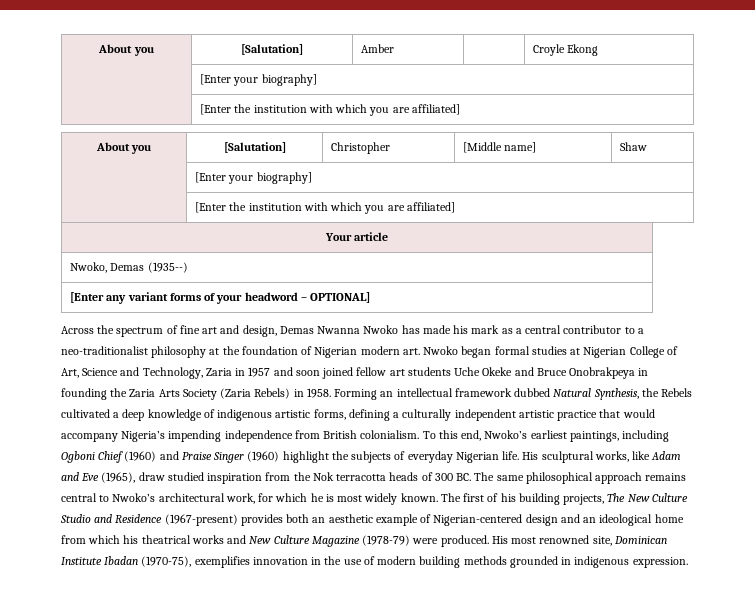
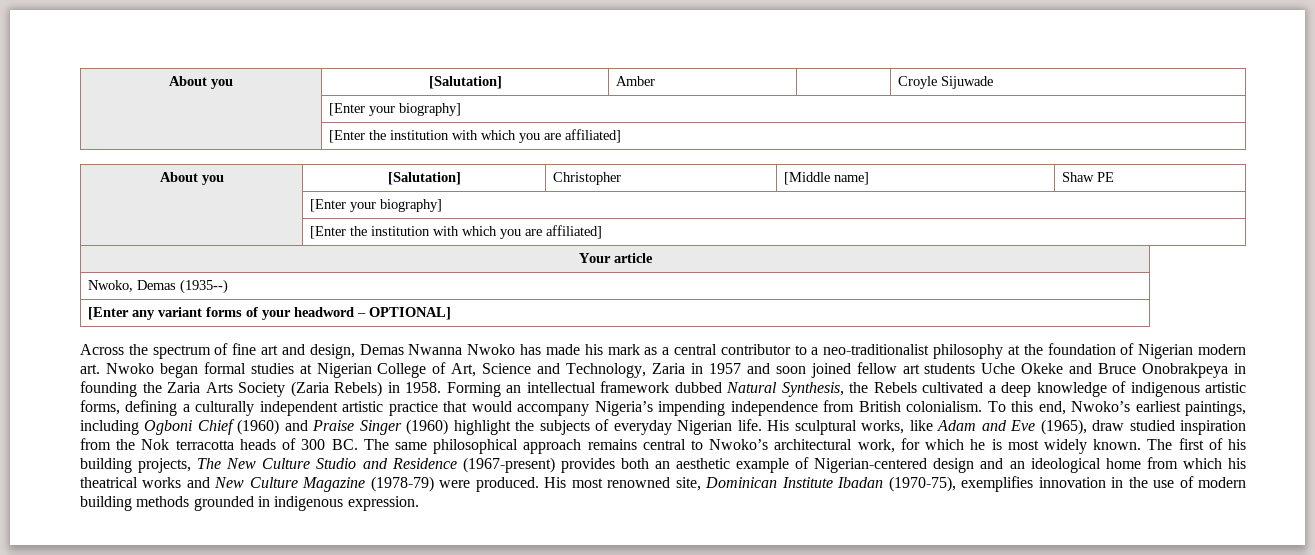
- About you | [Salutation] | Amber | | Croyle Ekong
+ About you | [Salutation] | Amber | | Croyle Sijuwade
- About you | [Salutation] | Christopher | [Middle name] | Shaw
+ About you | [Salutation] | Christopher | [Middle name] | Shaw PE

